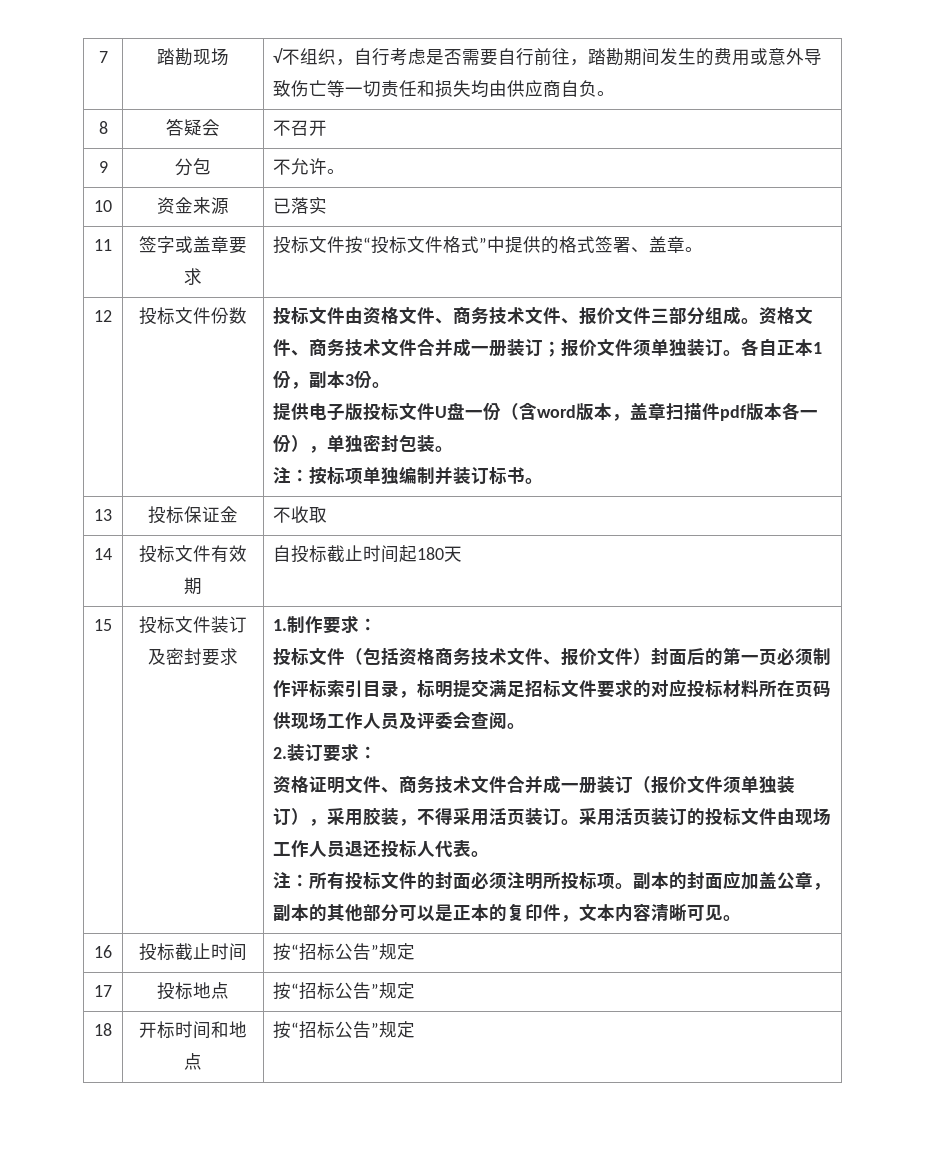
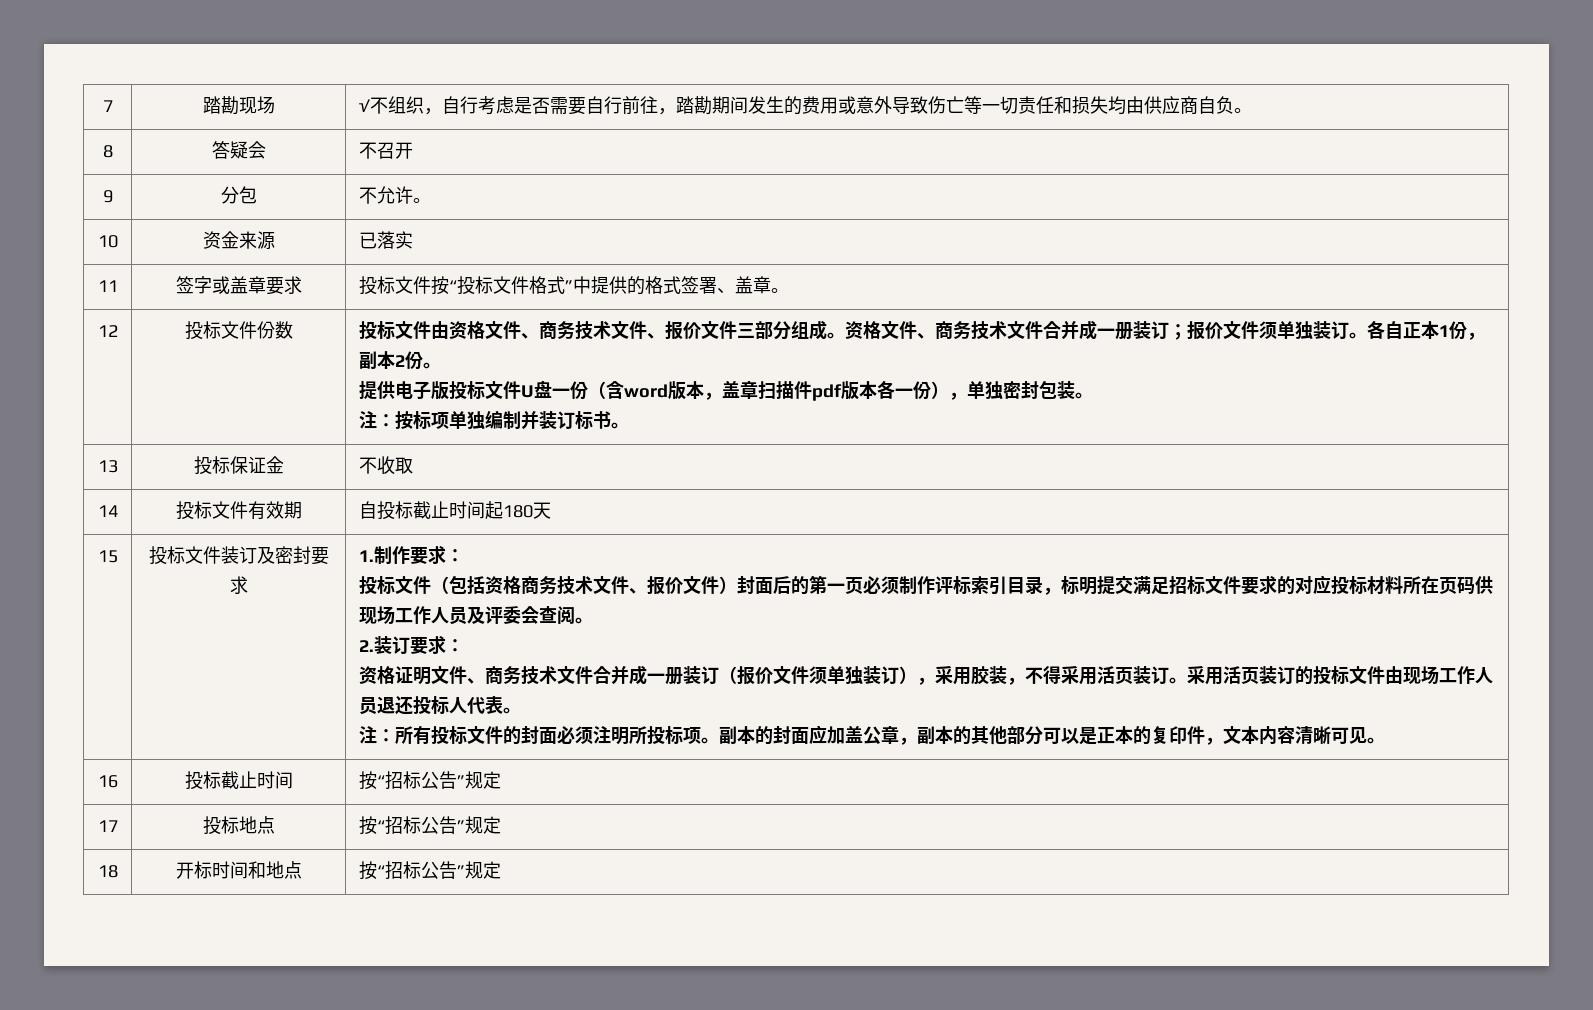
- 各自正本1份，副本3份。
+ 各自正本1份，副本2份。

